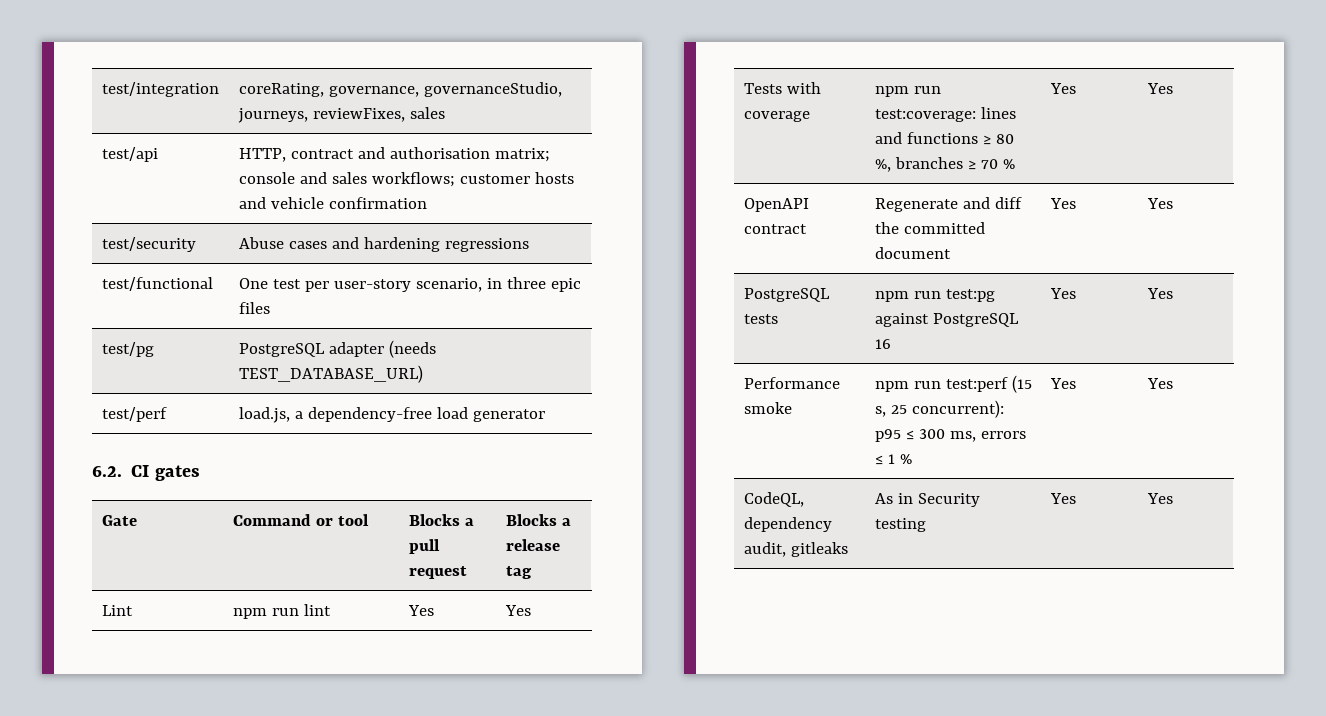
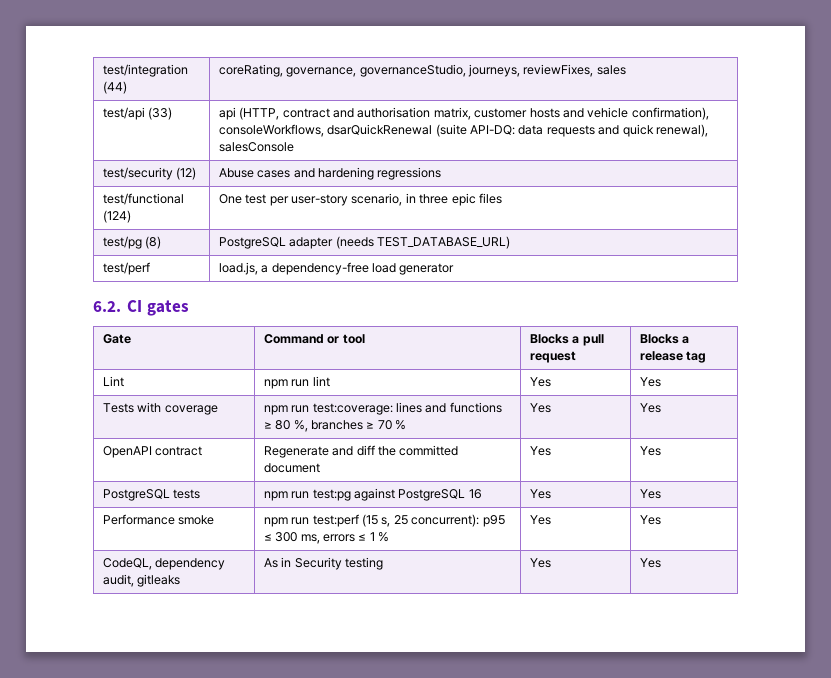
- test/integration | coreRating, governance, governanceStudio, journeys, reviewFixes, sales
+ test/integration (44) | coreRating, governance, governanceStudio, journeys, reviewFixes, sales
- test/api | HTTP, contract and authorisation matrix; console and sales workflows; customer hosts and vehicle confirmation
+ test/api (33) | api (HTTP, contract and authorisation matrix, customer hosts and vehicle confirmation), consoleWorkflows, dsarQuickRenewal (suite API-DQ: data requests and quick renewal), salesConsole
- test/security | Abuse cases and hardening regressions
+ test/security (12) | Abuse cases and hardening regressions
- test/functional | One test per user-story scenario, in three epic files
+ test/functional (124) | One test per user-story scenario, in three epic files
- test/pg | PostgreSQL adapter (needs TEST_DATABASE_URL)
+ test/pg (8) | PostgreSQL adapter (needs TEST_DATABASE_URL)

